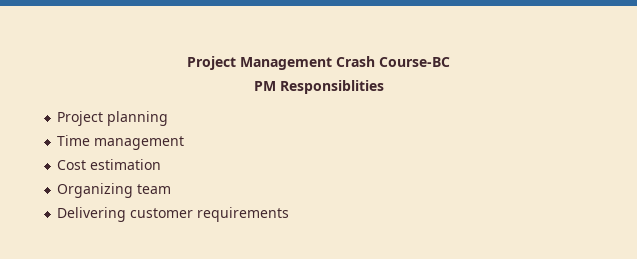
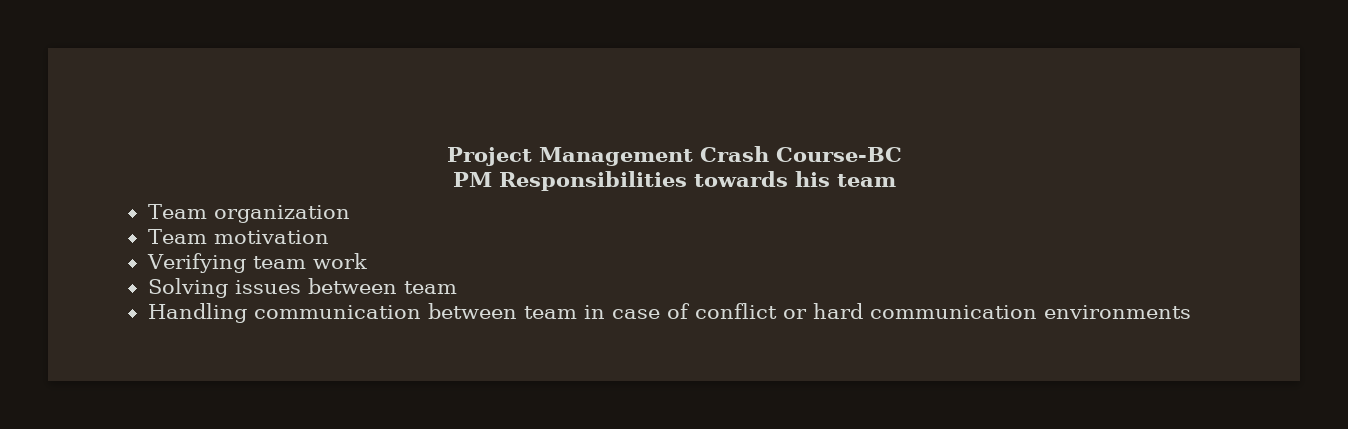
- PM Responsiblities
- Project planning
- Time management
- Cost estimation
- Organizing team
- Delivering customer requirements
+ PM Responsibilities towards his team
+ Team organization
+ Team motivation
+ Verifying team work
+ Solving issues between team
+ Handling communication between team in case of conflict or hard communication environments

